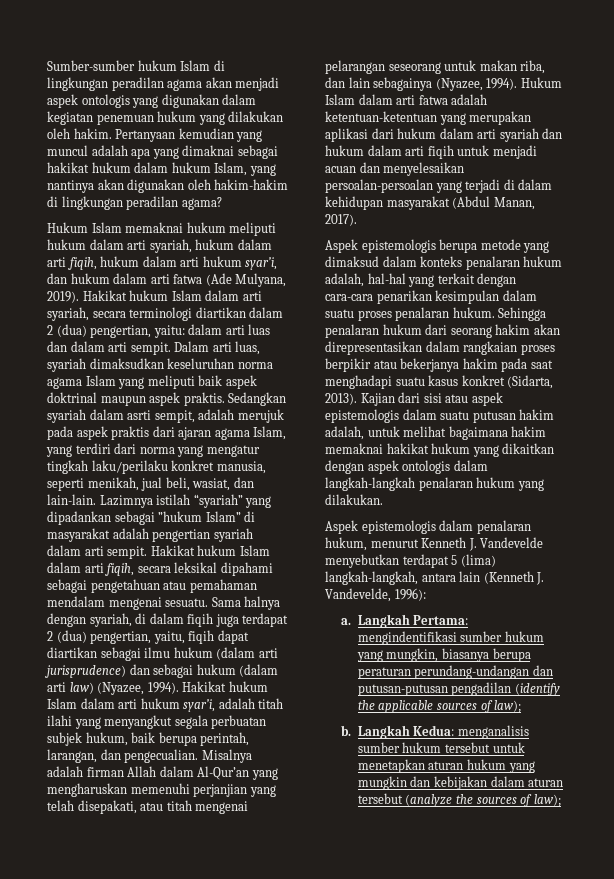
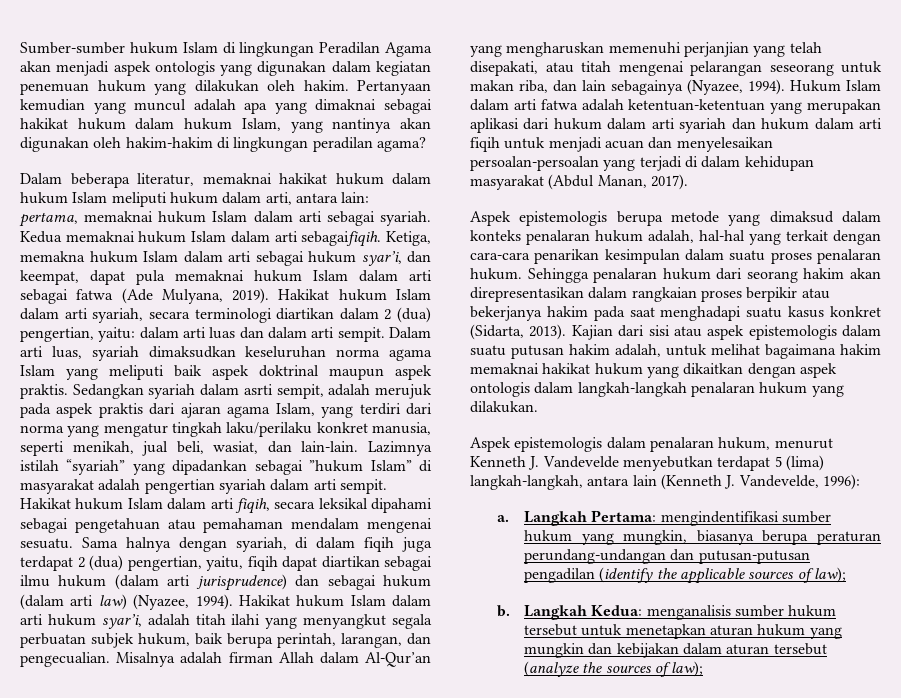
- Sumber-sumber hukum Islam di lingkungan peradilan agama akan menjadi aspek ontologis yang digunakan dalam kegiatan penemuan hukum yang dilakukan oleh hakim.
+ Sumber-sumber hukum Islam di lingkungan Peradilan Agama akan menjadi aspek ontologis yang digunakan dalam kegiatan penemuan hukum yang dilakukan oleh hakim.
- Hukum Islam memaknai hukum meliputi hukum dalam arti syariah, hukum dalam arti fiqih, hukum dalam arti hukum syar’i, dan hukum dalam arti fatwa (Ade Mulyana, 2019).
+ Dalam beberapa literatur, memaknai hakikat hukum dalam hukum Islam meliputi hukum dalam arti, antara lain: pertama, memaknai hukum Islam dalam arti sebagai syariah. Kedua memaknai hukum Islam dalam arti sebagaifiqih. Ketiga, memakna hukum Islam dalam arti sebagai hukum syar’i, dan keempat, dapat pula memaknai hukum Islam dalam arti sebagai fatwa (Ade Mulyana, 2019).

